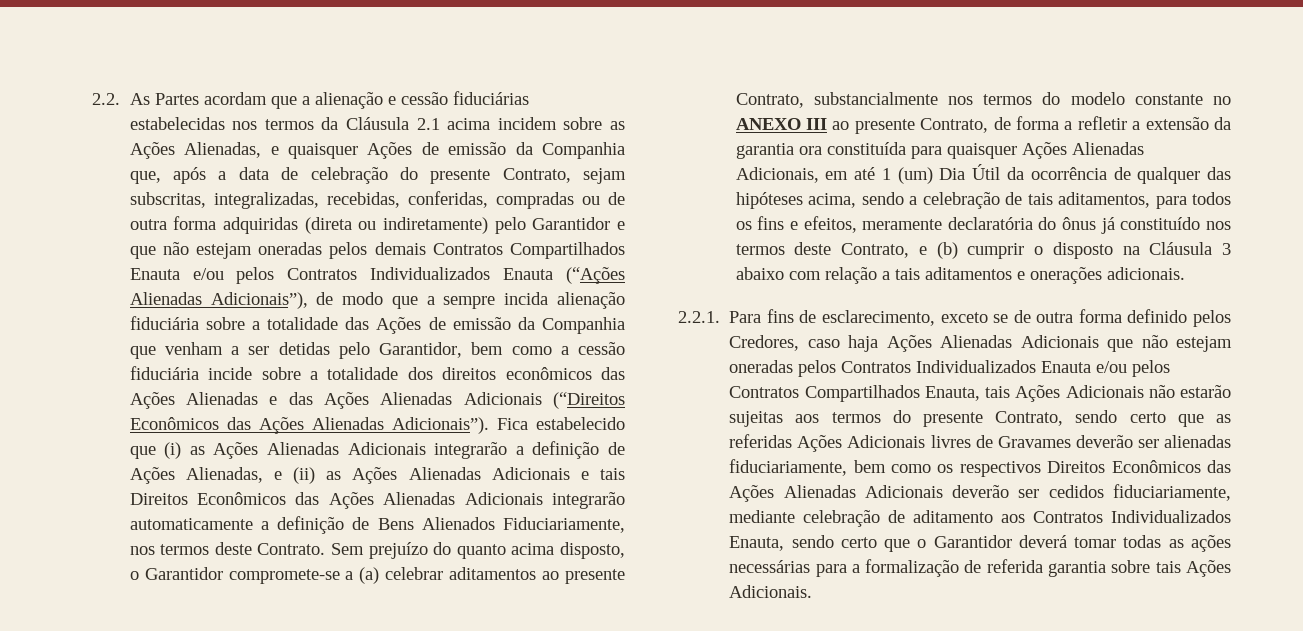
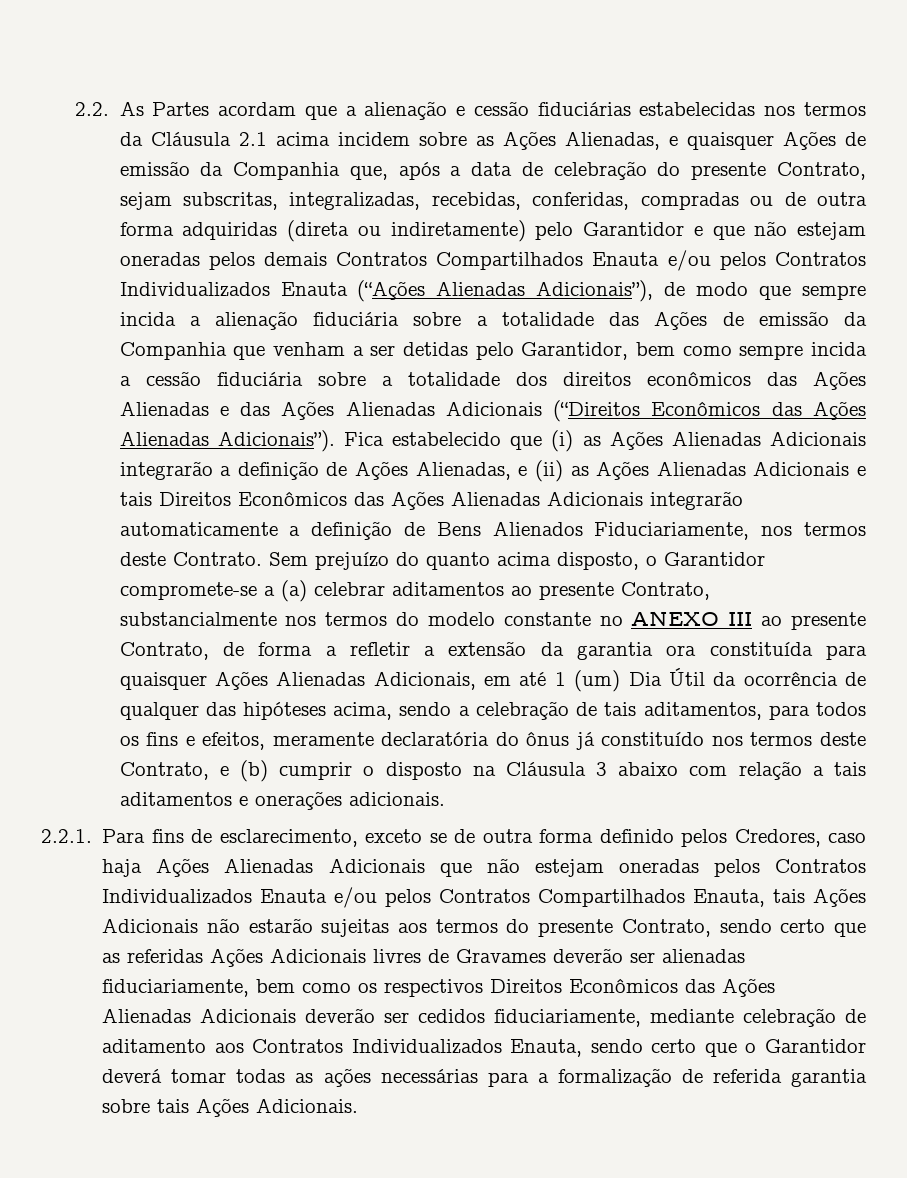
- 2.2. As Partes acordam que a alienação e cessão fiduciárias estabelecidas nos termos da Cláusula 2.1 acima incidem sobre as Ações Alienadas, e quaisquer Ações de emissão da Companhia que, após a data de celebração do presente Contrato, sejam subscritas, integralizadas, recebidas, conferidas, compradas ou de outra forma adquiridas (direta ou indiretamente) pelo Garantidor e que não estejam oneradas pelos demais Contratos Compartilhados Enauta e/ou pelos Contratos Individualizados Enauta (“Ações Alienadas Adicionais”), de modo que a sempre incida alienação fiduciária sobre a totalidade das Ações de emissão da Companhia que venham a ser detidas pelo Garantidor, bem como a cessão fiduciária incide sobre a totalidade dos direitos econômicos das Ações Alienadas e das Ações Alienadas Adicionais (“Direitos Econômicos das Ações Alienadas Adicionais”).
+ 2.2. As Partes acordam que a alienação e cessão fiduciárias estabelecidas nos termos da Cláusula 2.1 acima incidem sobre as Ações Alienadas, e quaisquer Ações de emissão da Companhia que, após a data de celebração do presente Contrato, sejam subscritas, integralizadas, recebidas, conferidas, compradas ou de outra forma adquiridas (direta ou indiretamente) pelo Garantidor e que não estejam oneradas pelos demais Contratos Compartilhados Enauta e/ou pelos Contratos Individualizados Enauta (“Ações Alienadas Adicionais”), de modo que sempre incida a alienação fiduciária sobre a totalidade das Ações de emissão da Companhia que venham a ser detidas pelo Garantidor, bem como sempre incida a cessão fiduciária sobre a totalidade dos direitos econômicos das Ações Alienadas e das Ações Alienadas Adicionais (“Direitos Econômicos das Ações Alienadas Adicionais”).

